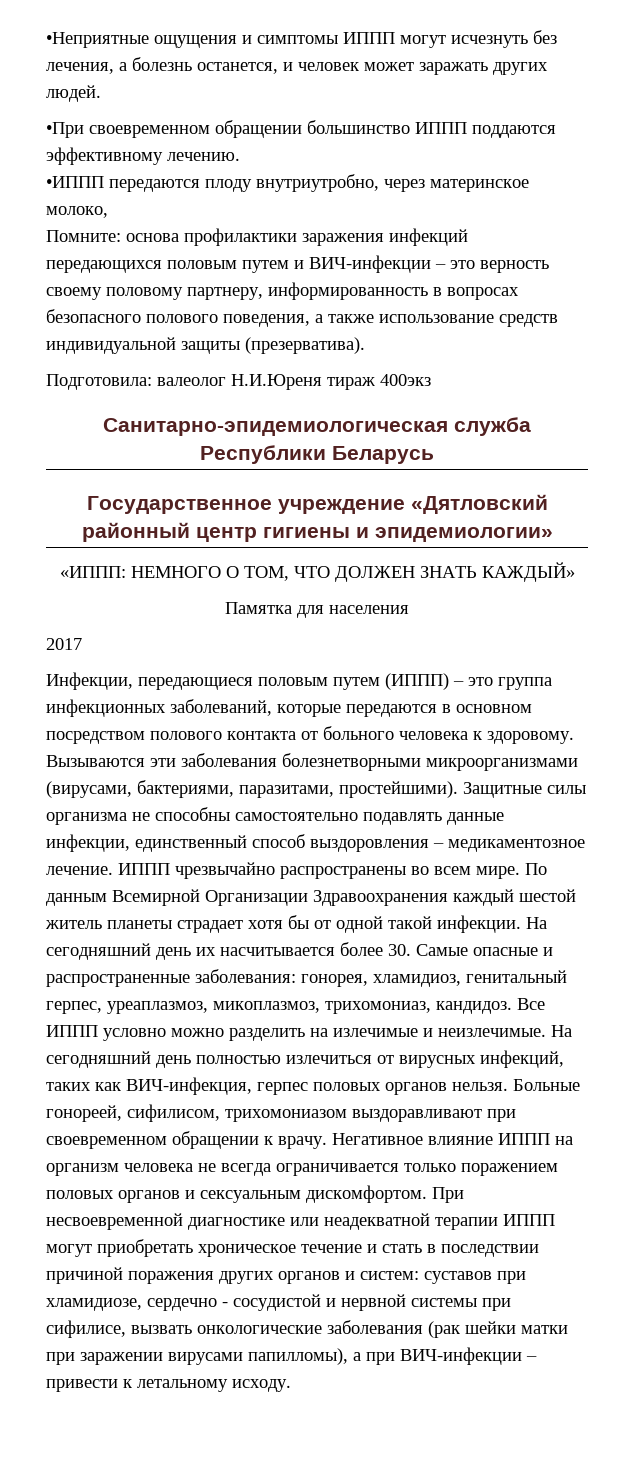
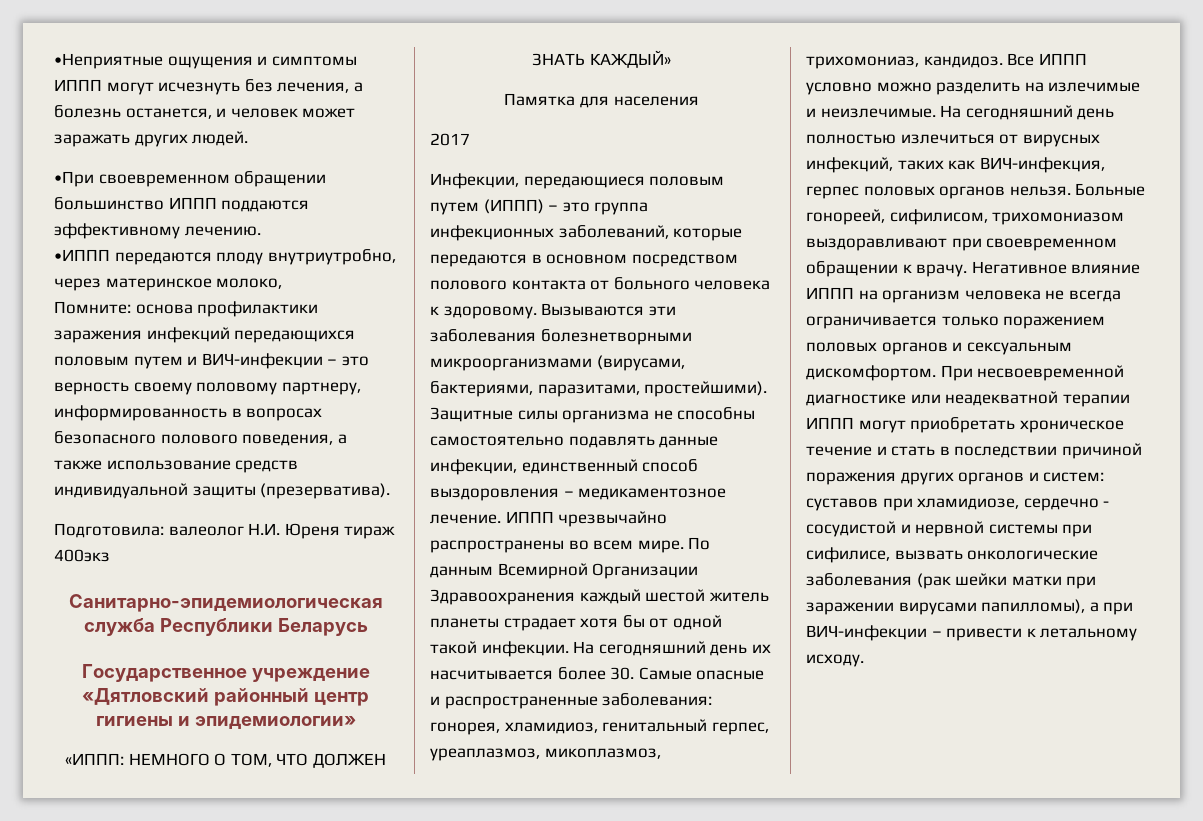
- Подготовила: валеолог Н.И.Юреня тираж 400экз
+ Подготовила: валеолог Н.И. Юреня тираж 400экз

